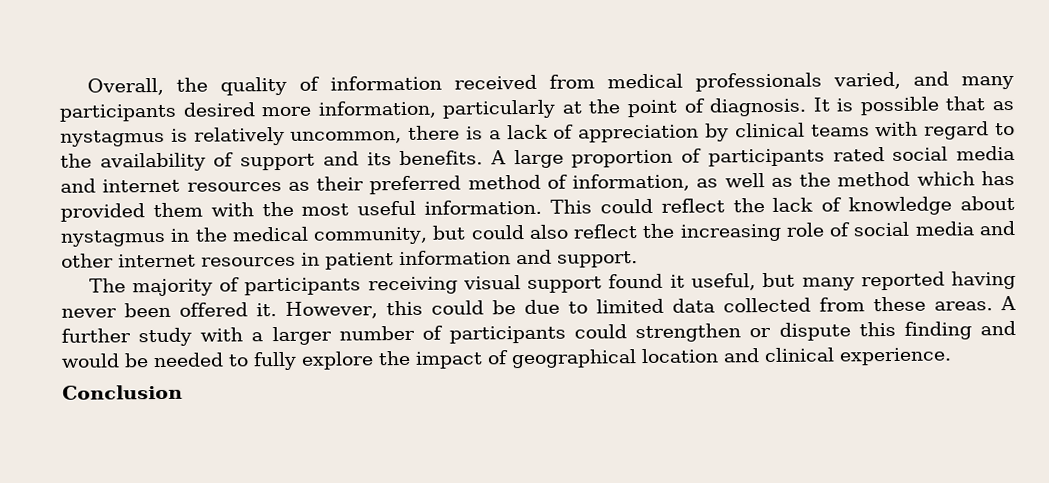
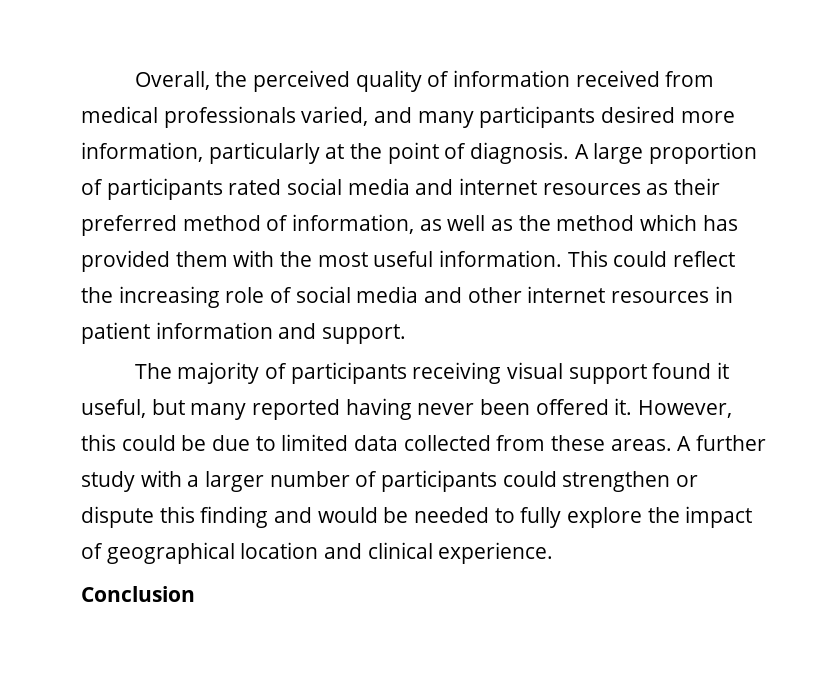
- Overall, the quality of information received from medical professionals varied, and many participants desired more information, particularly at the point of diagnosis.
+ Overall, the perceived quality of information received from medical professionals varied, and many participants desired more information, particularly at the point of diagnosis.
- It is possible that as nystagmus is relatively uncommon, there is a lack of appreciation by clinical teams with regard to the availability of support and its benefits.
- This could reflect the lack of knowledge about nystagmus in the medical community, but could also reflect the increasing role of social media and other internet resources in patient information and support.
+ This could reflect the increasing role of social media and other internet resources in patient information and support.

